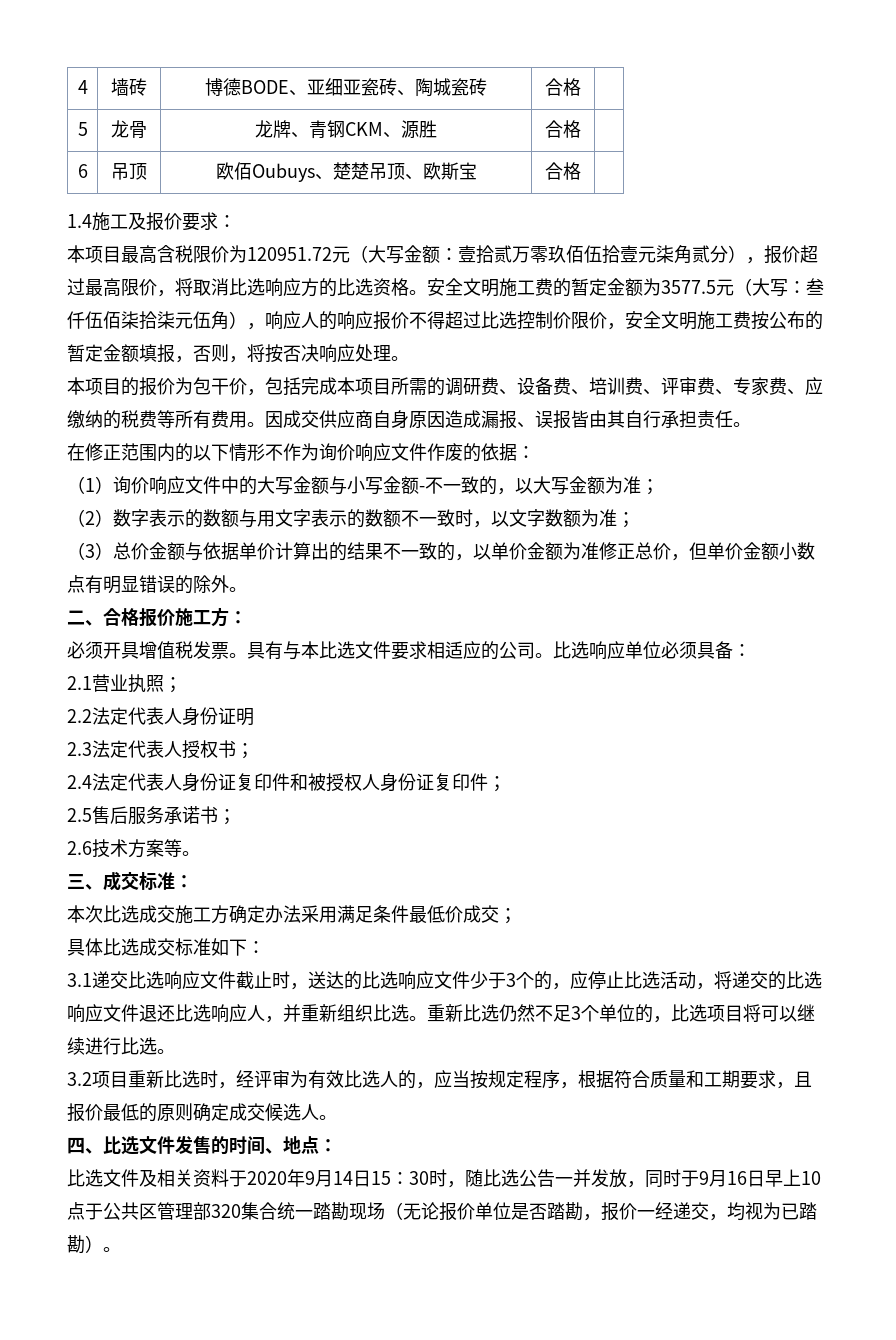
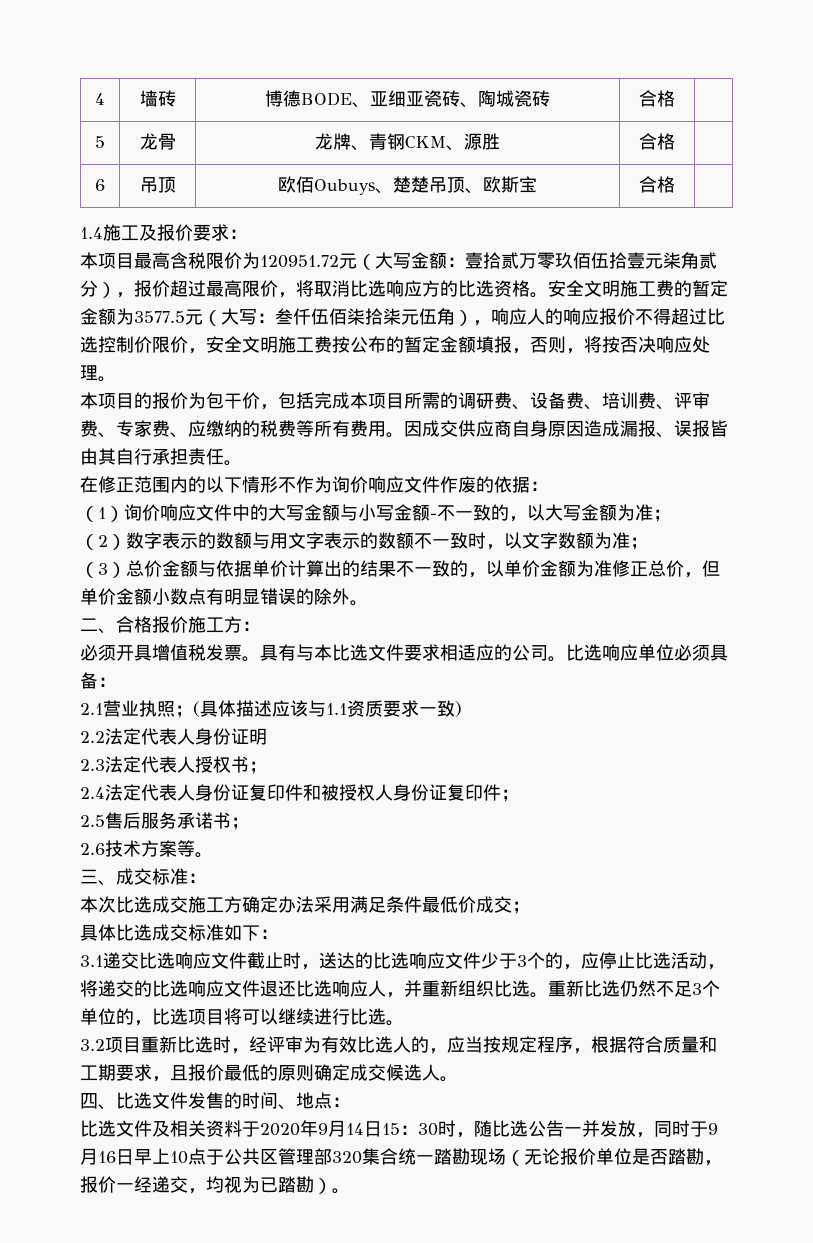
- 2.1营业执照；
+ 2.1营业执照；(具体描述应该与1.1资质要求一致)

